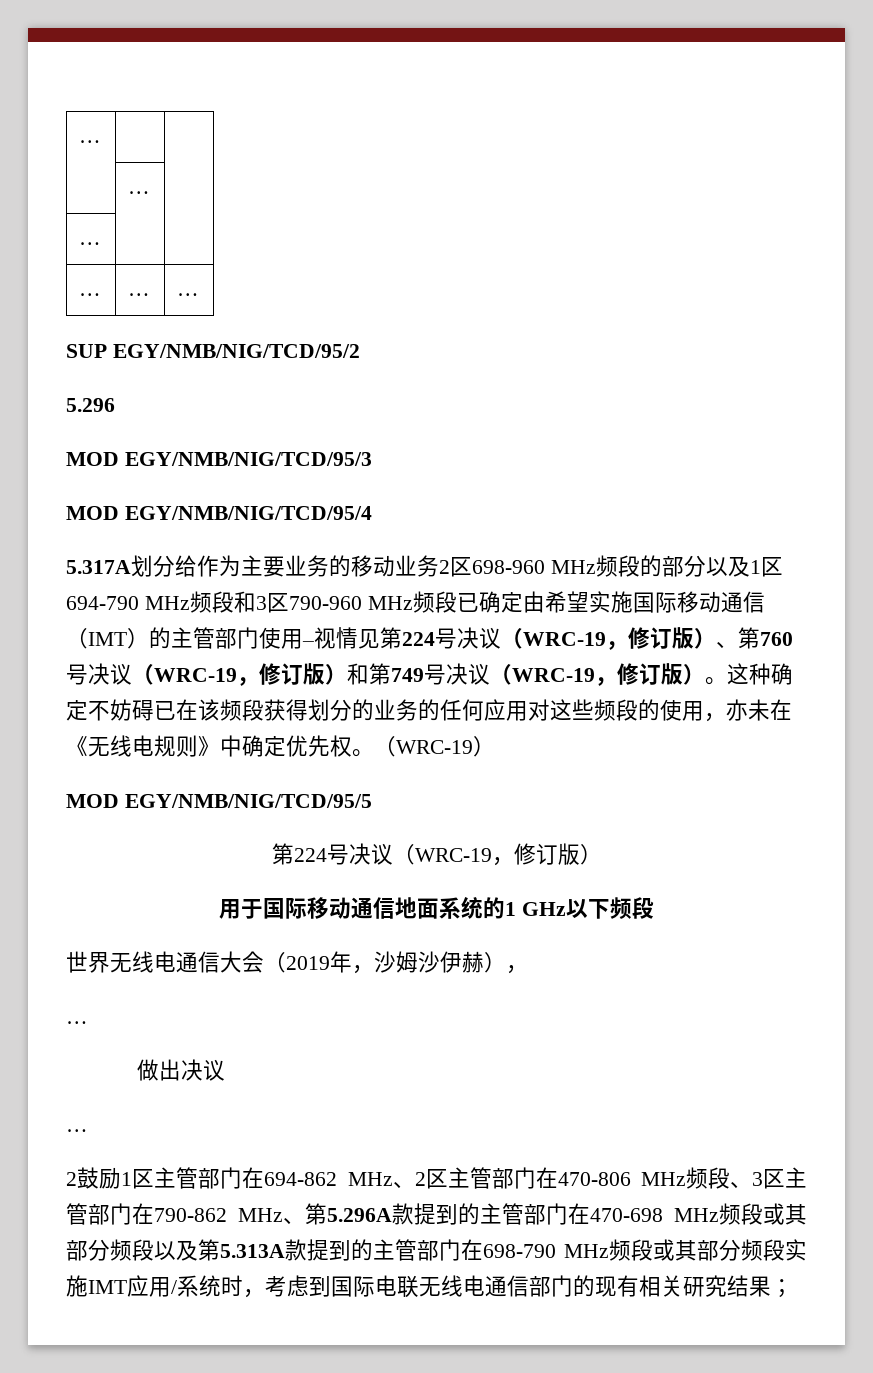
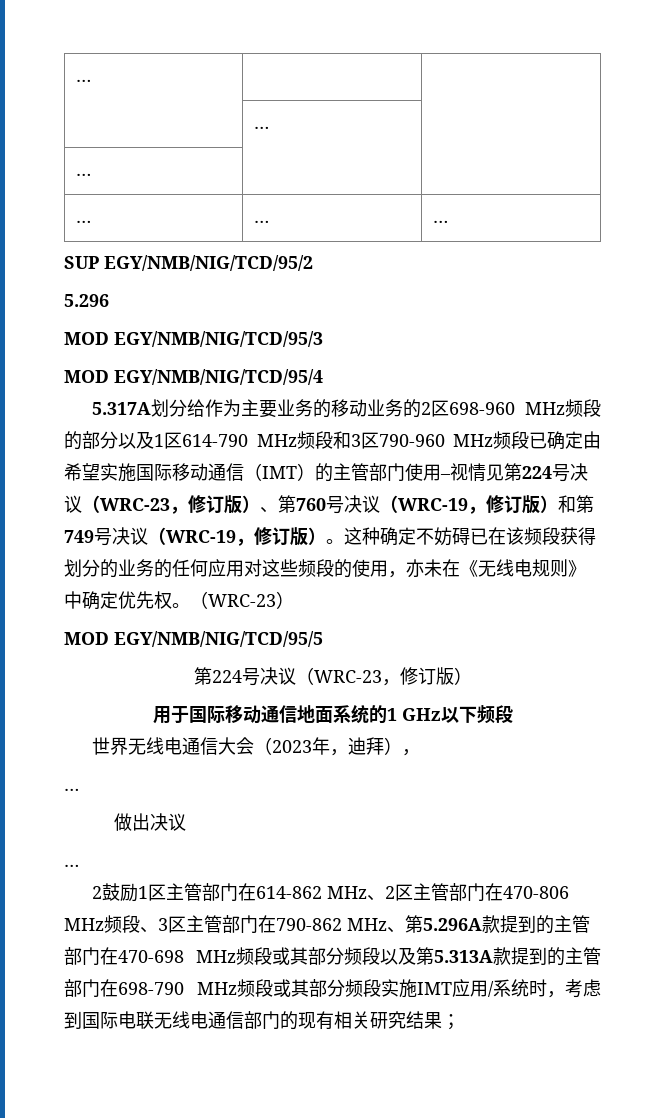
- 5.317A划分给作为主要业务的移动业务2区698-960 MHz频段的部分以及1区694-790 MHz频段和3区790-960 MHz频段已确定由希望实施国际移动通信（IMT）的主管部门使用–视情见第224号决议（WRC-19，修订版）、第760号决议（WRC-19，修订版）和第749号决议（WRC-19，修订版）。
+ 5.317A划分给作为主要业务的移动业务的2区698-960 MHz频段的部分以及1区614-790 MHz频段和3区790-960 MHz频段已确定由希望实施国际移动通信（IMT）的主管部门使用–视情见第224号决议（WRC-23，修订版）、第760号决议（WRC-19，修订版）和第749号决议（WRC-19，修订版）。
- （WRC-19）
+ （WRC-23）
  MOD EGY/NMB/NIG/TCD/95/5
- 第224号决议（WRC-19，修订版）
+ 第224号决议（WRC-23，修订版）
- 世界无线电通信大会（2019年，沙姆沙伊赫），
+ 世界无线电通信大会（2023年，迪拜），
- 2鼓励1区主管部门在694-862 MHz、2区主管部门在470-806 MHz频段、3区主管部门在790-862 MHz、第5.296A款提到的主管部门在470-698 MHz频段或其部分频段以及第5.313A款提到的主管部门在698-790 MHz频段或其部分频段实施IMT应用/系统时，考虑到国际电联无线电通信部门的现有相关研究结果；
+ 2鼓励1区主管部门在614-862 MHz、2区主管部门在470-806 MHz频段、3区主管部门在790-862 MHz、第5.296A款提到的主管部门在470-698 MHz频段或其部分频段以及第5.313A款提到的主管部门在698-790 MHz频段或其部分频段实施IMT应用/系统时，考虑到国际电联无线电通信部门的现有相关研究结果；

